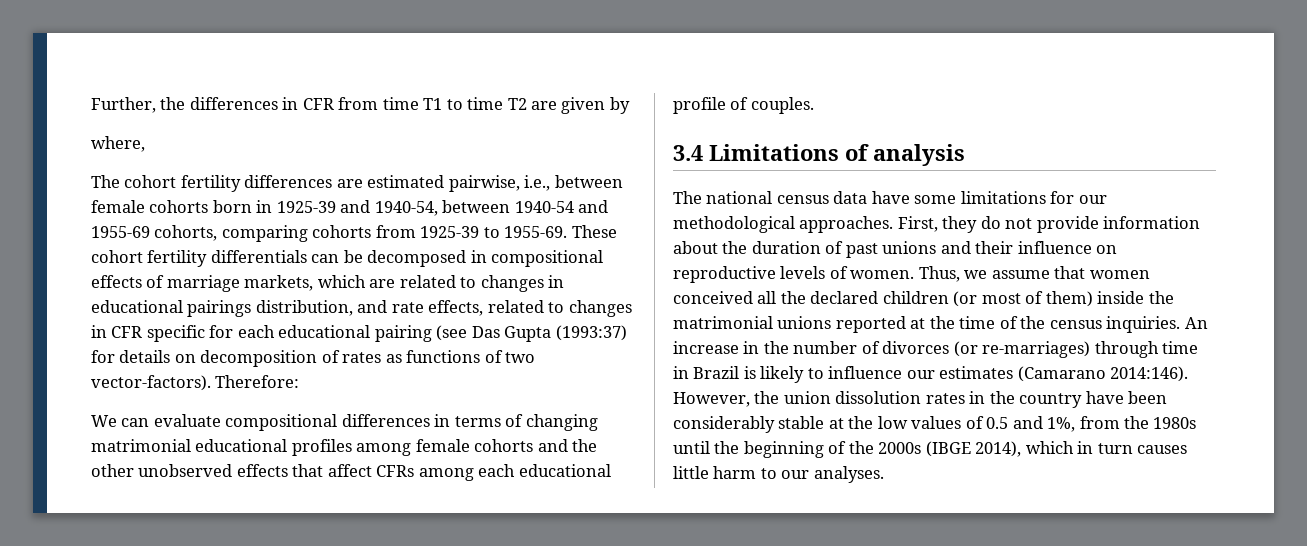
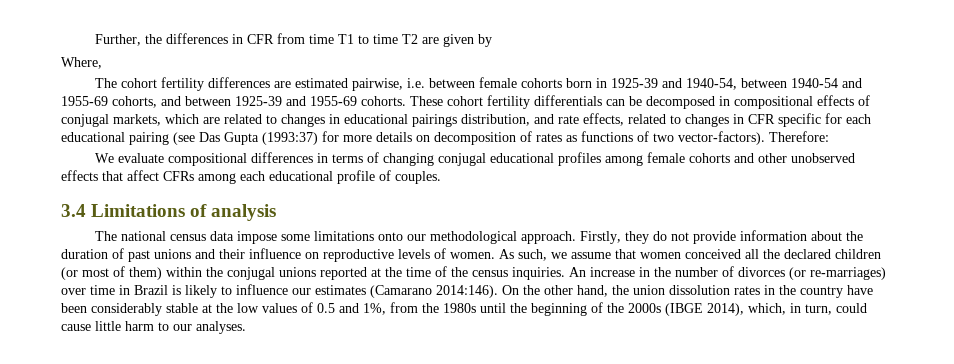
- where,
+ Where,
- The cohort fertility differences are estimated pairwise, i.e., between female cohorts born in 1925-39 and 1940-54, between 1940-54 and 1955-69 cohorts, comparing cohorts from 1925-39 to 1955-69.
+ The cohort fertility differences are estimated pairwise, i.e. between female cohorts born in 1925-39 and 1940-54, between 1940-54 and 1955-69 cohorts, and between 1925-39 and 1955-69 cohorts.
- These cohort fertility differentials can be decomposed in compositional effects of marriage markets, which are related to changes in educational pairings distribution, and rate effects, related to changes in CFR specific for each educational pairing (see Das Gupta (1993:37) for details on decomposition of rates as functions of two vector-factors).
+ These cohort fertility differentials can be decomposed in compositional effects of conjugal markets, which are related to changes in educational pairings distribution, and rate effects, related to changes in CFR specific for each educational pairing (see Das Gupta (1993:37) for more details on decomposition of rates as functions of two vector-factors).
- We can evaluate compositional differences in terms of changing matrimonial educational profiles among female cohorts and the other unobserved effects that affect CFRs among each educational profile of couples.
+ We evaluate compositional differences in terms of changing conjugal educational profiles among female cohorts and other unobserved effects that affect CFRs among each educational profile of couples.
- The national census data have some limitations for our methodological approaches. First, they do not provide information about the duration of past unions and their influence on reproductive levels of women.
+ The national census data impose some limitations onto our methodological approach. Firstly, they do not provide information about the duration of past unions and their influence on reproductive levels of women.
- Thus, we assume that women conceived all the declared children (or most of them) inside the matrimonial unions reported at the time of the census inquiries.
+ As such, we assume that women conceived all the declared children (or most of them) within the conjugal unions reported at the time of the census inquiries.
- An increase in the number of divorces (or re-marriages) through time in Brazil is likely to influence our estimates (Camarano 2014:146).
+ An increase in the number of divorces (or re-marriages) over time in Brazil is likely to influence our estimates (Camarano 2014:146).
- However, the union dissolution rates in the country have been considerably stable at the low values of 0.5 and 1%, from the 1980s until the beginning of the 2000s (IBGE 2014), which in turn causes little harm to our analyses.
+ On the other hand, the union dissolution rates in the country have been considerably stable at the low values of 0.5 and 1%, from the 1980s until the beginning of the 2000s (IBGE 2014), which, in turn, could cause little harm to our analyses.

